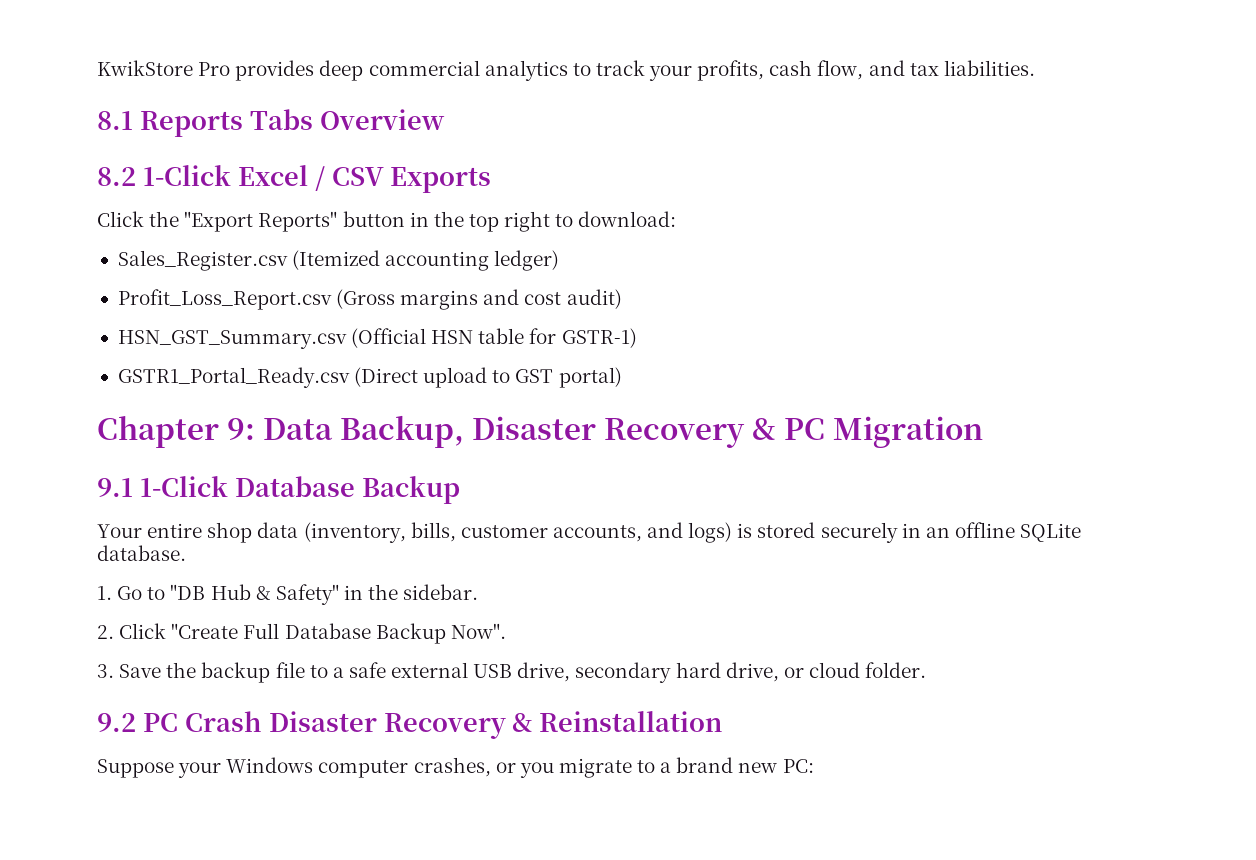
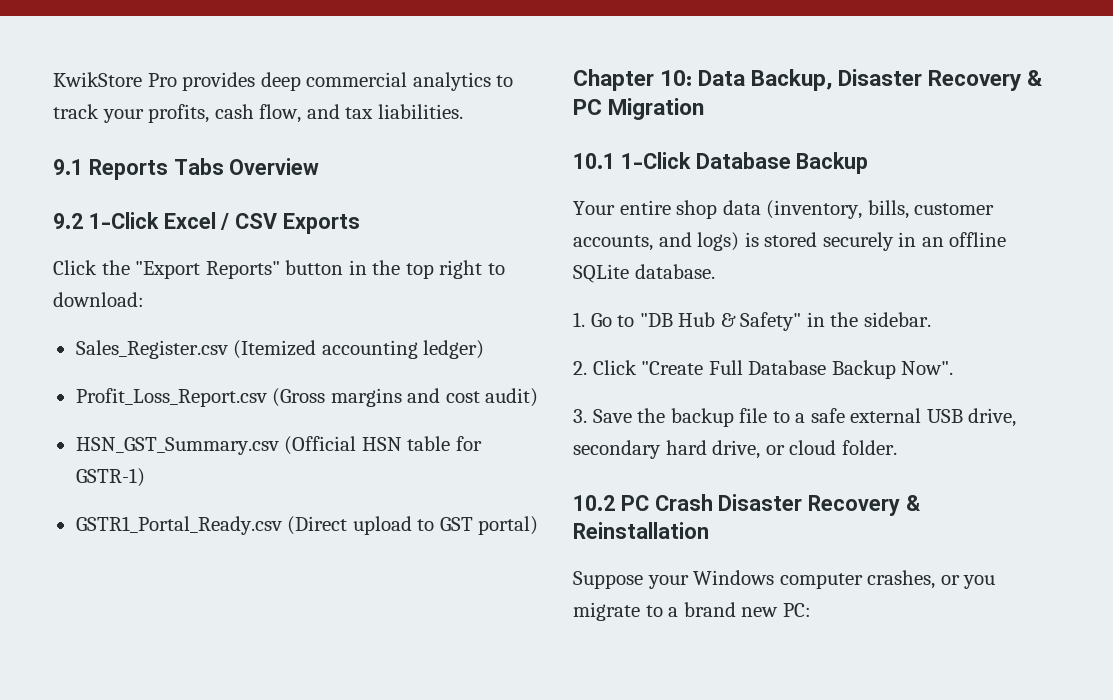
- 8.1 Reports Tabs Overview
+ 9.1 Reports Tabs Overview
- 8.2 1-Click Excel / CSV Exports
+ 9.2 1-Click Excel / CSV Exports
- Chapter 9: Data Backup, Disaster Recovery & PC Migration
+ Chapter 10: Data Backup, Disaster Recovery & PC Migration
- 9.1 1-Click Database Backup
+ 10.1 1-Click Database Backup
- 9.2 PC Crash Disaster Recovery & Reinstallation
+ 10.2 PC Crash Disaster Recovery & Reinstallation

